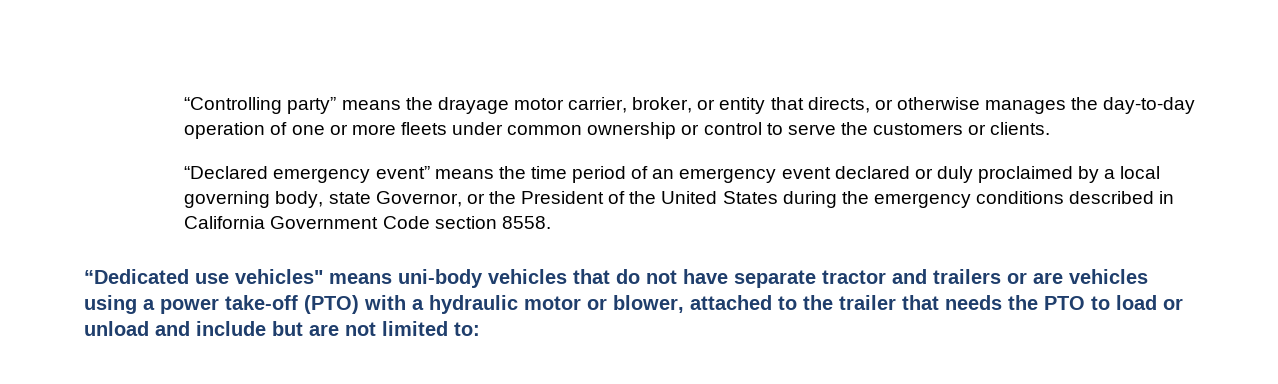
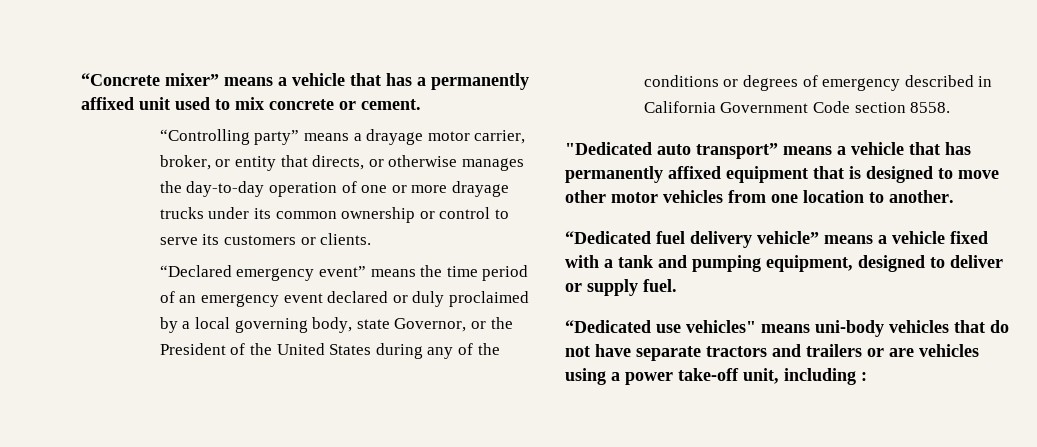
+ “Concrete mixer” means a vehicle that has a permanently affixed unit used to mix concrete or cement.
- “Controlling party” means the drayage motor carrier, broker, or entity that directs, or otherwise manages the day-to-day operation of one or more fleets under common ownership or control to serve the customers or clients.
+ “Controlling party” means a drayage motor carrier, broker, or entity that directs, or otherwise manages the day-to-day operation of one or more drayage trucks under its common ownership or control to serve its customers or clients.
- “Declared emergency event” means the time period of an emergency event declared or duly proclaimed by a local governing body, state Governor, or the President of the United States during the emergency conditions described in California Government Code section 8558.
+ “Declared emergency event” means the time period of an emergency event declared or duly proclaimed by a local governing body, state Governor, or the President of the United States during any of the conditions or degrees of emergency described in California Government Code section 8558.
+ "Dedicated auto transport” means a vehicle that has permanently affixed equipment that is designed to move other motor vehicles from one location to another.
+ “Dedicated fuel delivery vehicle” means a vehicle fixed with a tank and pumping equipment, designed to deliver or supply fuel.
- “Dedicated use vehicles" means uni-body vehicles that do not have separate tractor and trailers or are vehicles using a power take-off (PTO) with a hydraulic motor or blower, attached to the trailer that needs the PTO to load or unload and include but are not limited to:
+ “Dedicated use vehicles" means uni-body vehicles that do not have separate tractors and trailers or are vehicles using a power take-off unit, including :

